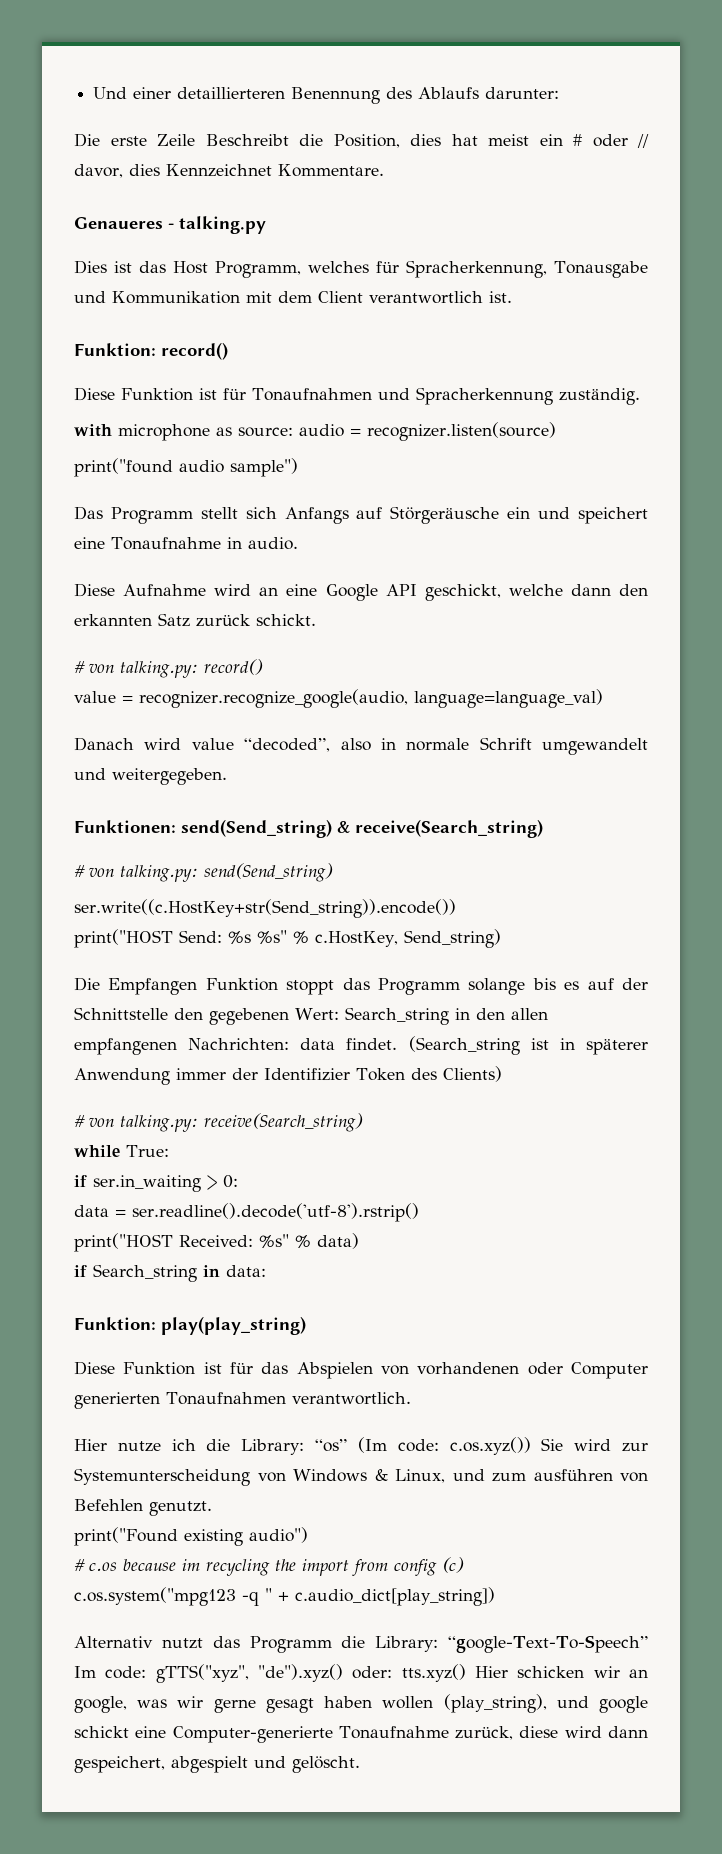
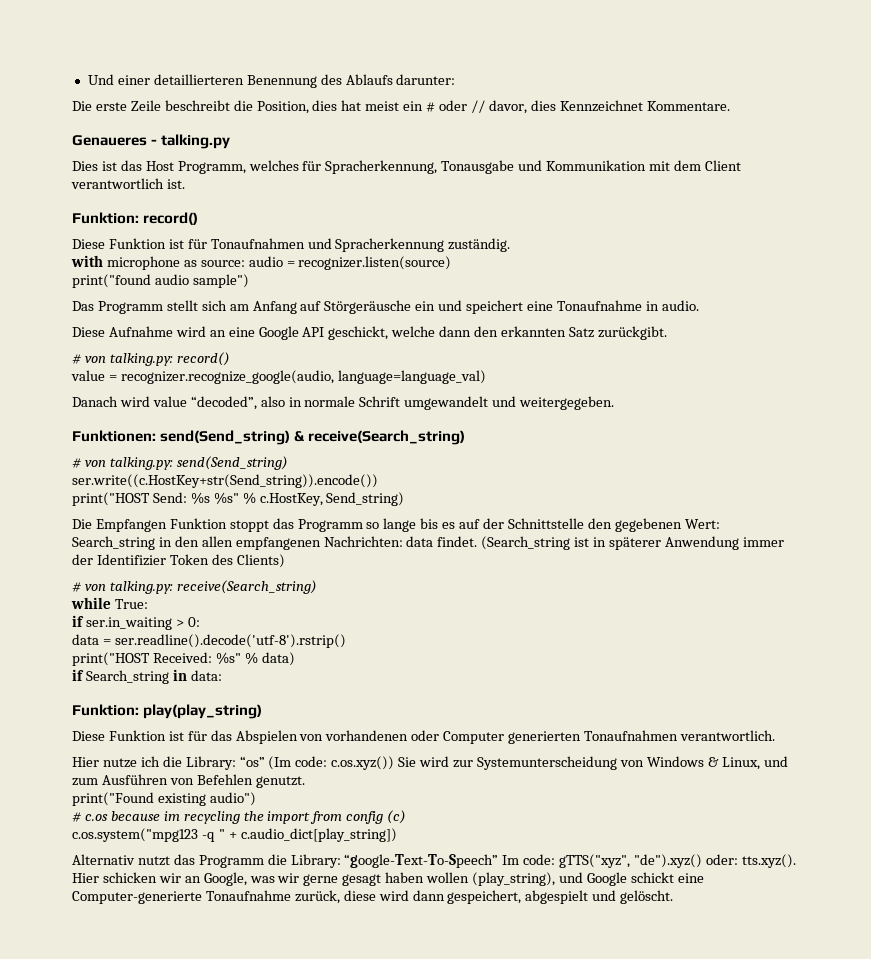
- Die erste Zeile Beschreibt die Position, dies hat meist ein # oder // davor, dies Kennzeichnet Kommentare.
+ Die erste Zeile beschreibt die Position, dies hat meist ein # oder // davor, dies Kennzeichnet Kommentare.
- Das Programm stellt sich Anfangs auf Störgeräusche ein und speichert eine Tonaufnahme in audio.
+ Das Programm stellt sich am Anfang auf Störgeräusche ein und speichert eine Tonaufnahme in audio.
- Diese Aufnahme wird an eine Google API geschickt, welche dann den erkannten Satz zurück schickt.
+ Diese Aufnahme wird an eine Google API geschickt, welche dann den erkannten Satz zurückgibt.
- Die Empfangen Funktion stoppt das Programm solange bis es auf der Schnittstelle den gegebenen Wert: Search_string in den allen empfangenen Nachrichten: data findet.
+ Die Empfangen Funktion stoppt das Programm so lange bis es auf der Schnittstelle den gegebenen Wert: Search_string in den allen empfangenen Nachrichten: data findet.
- Hier nutze ich die Library: “os” (Im code: c.os.xyz()) Sie wird zur Systemunterscheidung von Windows & Linux, und zum ausführen von Befehlen genutzt.
+ Hier nutze ich die Library: “os” (Im code: c.os.xyz()) Sie wird zur Systemunterscheidung von Windows & Linux, und zum Ausführen von Befehlen genutzt.
- Alternativ nutzt das Programm die Library: “google-Text-To-Speech” Im code: gTTS("xyz", "de").xyz() oder: tts.xyz() Hier schicken wir an google, was wir gerne gesagt haben wollen (play_string), und google schickt eine Computer-generierte Tonaufnahme zurück, diese wird dann gespeichert, abgespielt und gelöscht.
+ Alternativ nutzt das Programm die Library: “google-Text-To-Speech” Im code: gTTS("xyz", "de").xyz() oder: tts.xyz(). Hier schicken wir an Google, was wir gerne gesagt haben wollen (play_string), und Google schickt eine Computer-generierte Tonaufnahme zurück, diese wird dann gespeichert, abgespielt und gelöscht.

